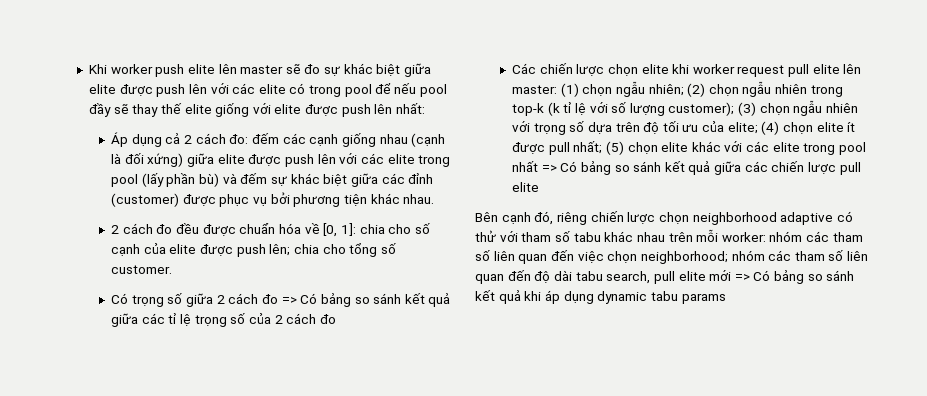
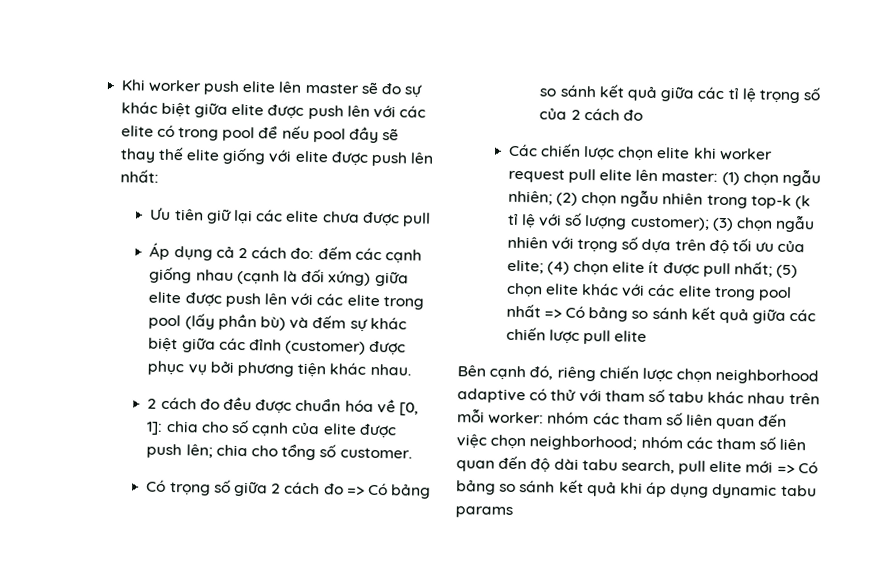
+ Ưu tiên giữ lại các elite chưa được pull

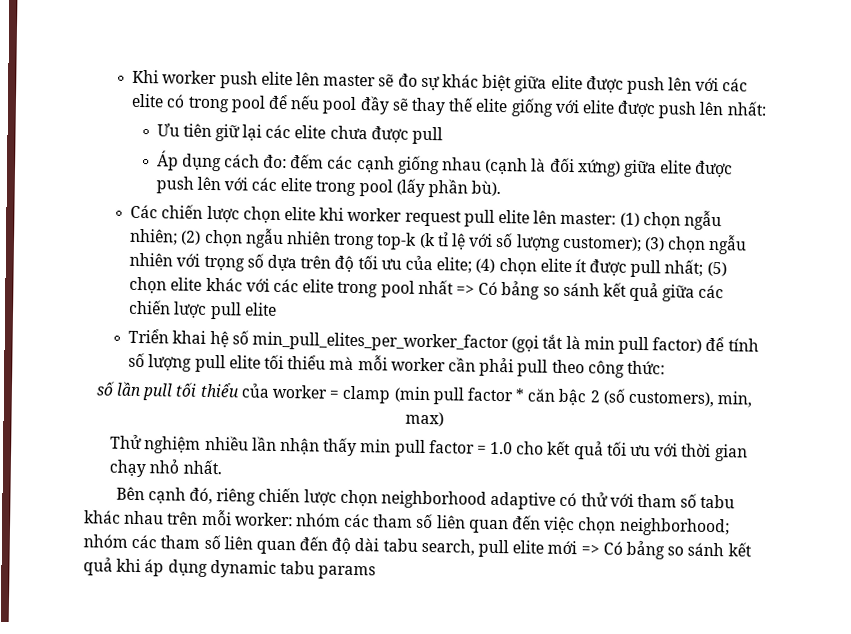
- Áp dụng cả 2 cách đo: đếm các cạnh giống nhau (cạnh là đối xứng) giữa elite được push lên với các elite trong pool (lấy phần bù) và đếm sự khác biệt giữa các đỉnh (customer) được phục vụ bởi phương tiện khác nhau.
- 2 cách đo đều được chuẩn hóa về [0, 1]: chia cho số cạnh của elite được push lên; chia cho tổng số customer.
- Có trọng số giữa 2 cách đo => Có bảng so sánh kết quả giữa các tỉ lệ trọng số của 2 cách đo
+ Áp dụng cách đo: đếm các cạnh giống nhau (cạnh là đối xứng) giữa elite được push lên với các elite trong pool (lấy phần bù).
+ Triển khai hệ số min_pull_elites_per_worker_factor (gọi tắt là min pull factor) để tính số lượng pull elite tối thiểu mà mỗi worker cần phải pull theo công thức:
+ số lần pull tối thiểu của worker = clamp (min pull factor * căn bậc 2 (số customers), min, max)
+ Thử nghiệm nhiều lần nhận thấy min pull factor = 1.0 cho kết quả tối ưu với thời gian chạy nhỏ nhất.

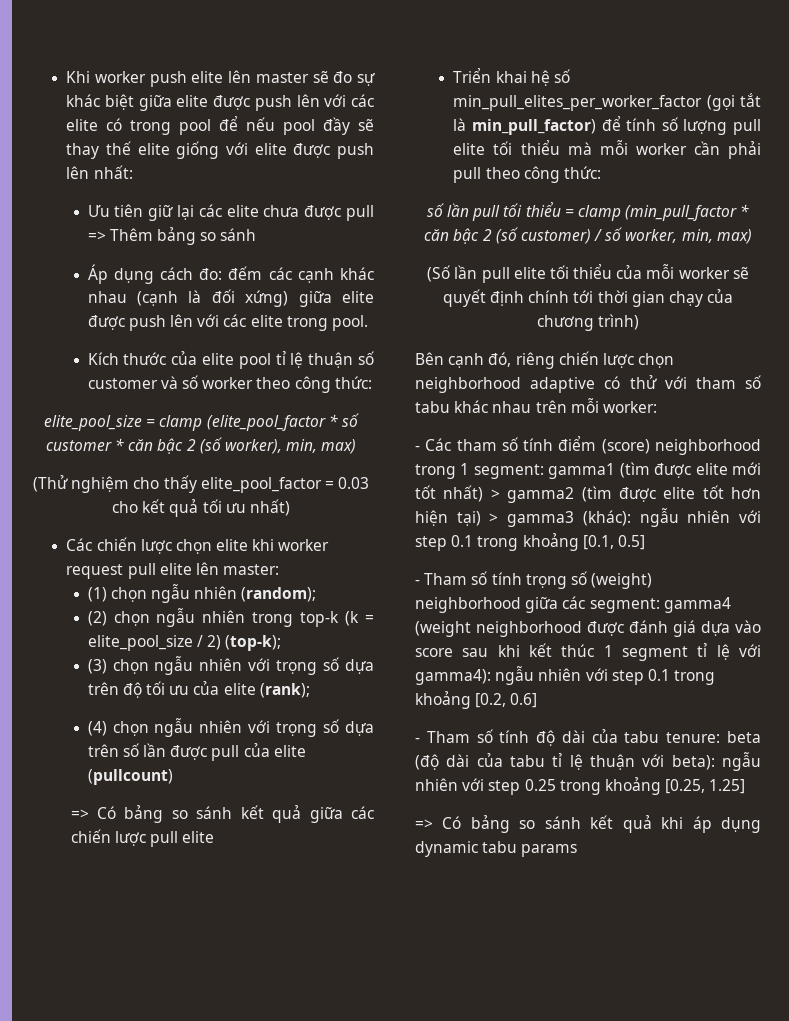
- Ưu tiên giữ lại các elite chưa được pull
+ Ưu tiên giữ lại các elite chưa được pull => Thêm bảng so sánh
- Áp dụng cách đo: đếm các cạnh giống nhau (cạnh là đối xứng) giữa elite được push lên với các elite trong pool (lấy phần bù).
+ Áp dụng cách đo: đếm các cạnh khác nhau (cạnh là đối xứng) giữa elite được push lên với các elite trong pool.
+ Kích thước của elite pool tỉ lệ thuận số customer và số worker theo công thức:
+ elite_pool_size = clamp (elite_pool_factor * số customer * căn bậc 2 (số worker), min, max)
+ (Thử nghiệm cho thấy elite_pool_factor = 0.03 cho kết quả tối ưu nhất)
- Các chiến lược chọn elite khi worker request pull elite lên master: (1) chọn ngẫu nhiên; (2) chọn ngẫu nhiên trong top-k (k tỉ lệ với số lượng customer); (3) chọn ngẫu nhiên với trọng số dựa trên độ tối ưu của elite; (4) chọn elite ít được pull nhất; (5) chọn elite khác với các elite trong pool nhất => Có bảng so sánh kết quả giữa các chiến lược pull elite
+ Các chiến lược chọn elite khi worker request pull elite lên master:
+ (1) chọn ngẫu nhiên (random);
+ (2) chọn ngẫu nhiên trong top-k (k = elite_pool_size / 2) (top-k);
+ (3) chọn ngẫu nhiên với trọng số dựa trên độ tối ưu của elite (rank);
+ (4) chọn ngẫu nhiên với trọng số dựa trên số lần được pull của elite (pullcount)
+ => Có bảng so sánh kết quả giữa các chiến lược pull elite
- Triển khai hệ số min_pull_elites_per_worker_factor (gọi tắt là min pull factor) để tính số lượng pull elite tối thiểu mà mỗi worker cần phải pull theo công thức:
+ Triển khai hệ số min_pull_elites_per_worker_factor (gọi tắt là min_pull_factor) để tính số lượng pull elite tối thiểu mà mỗi worker cần phải pull theo công thức:
- số lần pull tối thiểu của worker = clamp (min pull factor * căn bậc 2 (số customers), min, max)
- Thử nghiệm nhiều lần nhận thấy min pull factor = 1.0 cho kết quả tối ưu với thời gian chạy nhỏ nhất.
+ số lần pull tối thiểu = clamp (min_pull_factor * căn bậc 2 (số customer) / số worker, min, max)
+ (Số lần pull elite tối thiểu của mỗi worker sẽ quyết định chính tới thời gian chạy của chương trình)
- Bên cạnh đó, riêng chiến lược chọn neighborhood adaptive có thử với tham số tabu khác nhau trên mỗi worker: nhóm các tham số liên quan đến việc chọn neighborhood; nhóm các tham số liên quan đến độ dài tabu search, pull elite mới => Có bảng so sánh kết quả khi áp dụng dynamic tabu params
+ Bên cạnh đó, riêng chiến lược chọn neighborhood adaptive có thử với tham số tabu khác nhau trên mỗi worker:
+ - Các tham số tính điểm (score) neighborhood trong 1 segment: gamma1 (tìm được elite mới tốt nhất) > gamma2 (tìm được elite tốt hơn hiện tại) > gamma3 (khác): ngẫu nhiên với step 0.1 trong khoảng [0.1, 0.5]
+ - Tham số tính trọng số (weight) neighborhood giữa các segment: gamma4 (weight neighborhood được đánh giá dựa vào score sau khi kết thúc 1 segment tỉ lệ với gamma4): ngẫu nhiên với step 0.1 trong khoảng [0.2, 0.6]
+ - Tham số tính độ dài của tabu tenure: beta (độ dài của tabu tỉ lệ thuận với beta): ngẫu nhiên với step 0.25 trong khoảng [0.25, 1.25]
+ => Có bảng so sánh kết quả khi áp dụng dynamic tabu params

